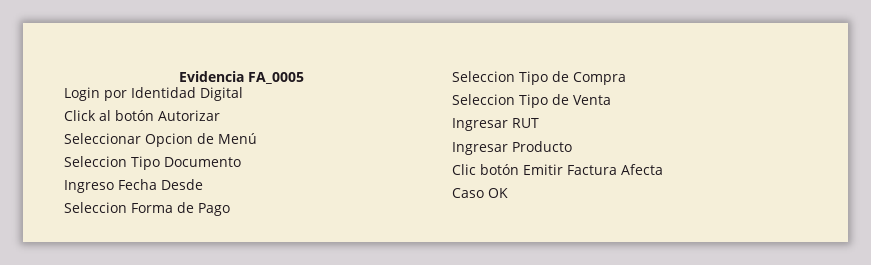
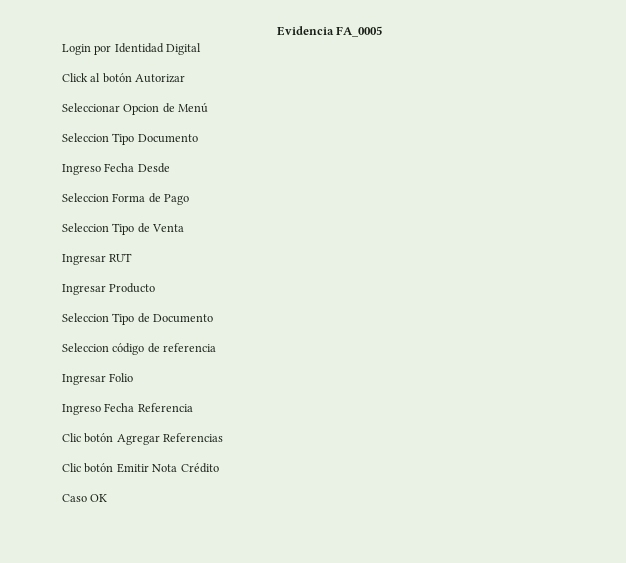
- Seleccion Tipo de Compra
+ Seleccion Tipo de Documento
+ Seleccion código de referencia
+ Ingresar Folio
+ Ingreso Fecha Referencia
+ Clic botón Agregar Referencias
- Clic botón Emitir Factura Afecta
+ Clic botón Emitir Nota Crédito

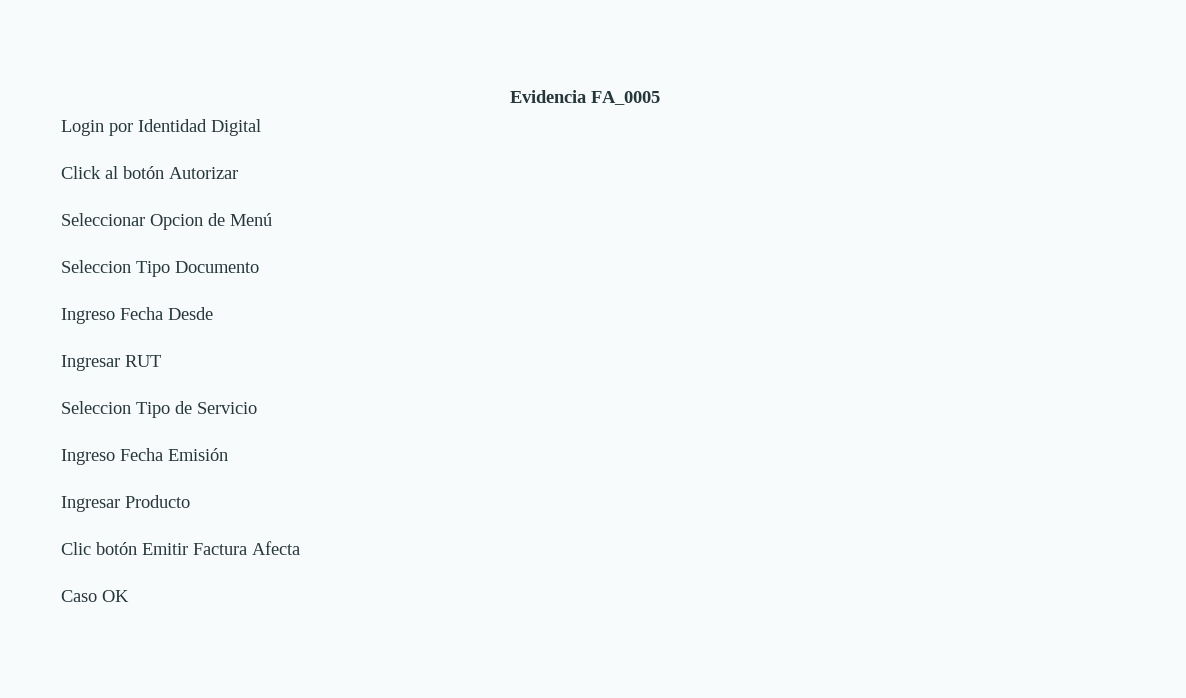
- Seleccion Forma de Pago
- Seleccion Tipo de Venta
  Ingresar RUT
+ Seleccion Tipo de Servicio
+ Ingreso Fecha Emisión
  Ingresar Producto
- Seleccion Tipo de Documento
- Seleccion código de referencia
- Ingresar Folio
- Ingreso Fecha Referencia
- Clic botón Agregar Referencias
- Clic botón Emitir Nota Crédito
+ Clic botón Emitir Factura Afecta

